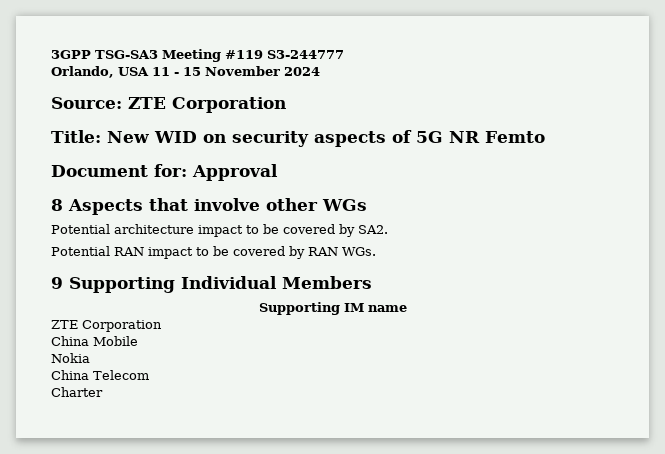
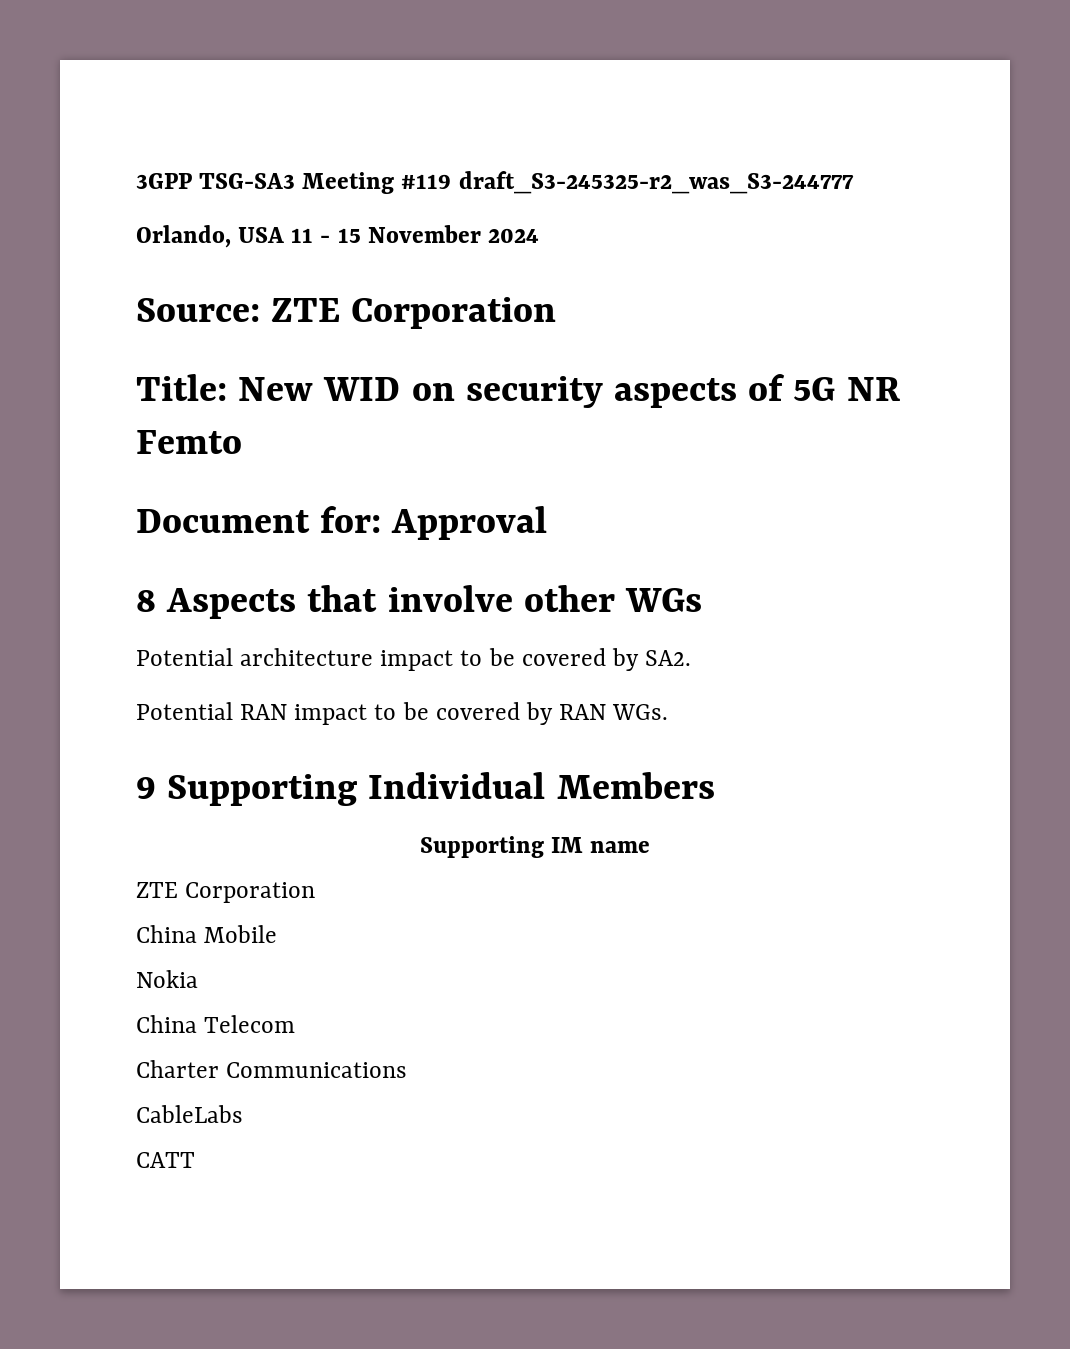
- 3GPP TSG-SA3 Meeting #119 S3-244777
+ 3GPP TSG-SA3 Meeting #119 draft_S3-245325-r2_was_S3-244777
- Charter
+ Charter Communications
+ CableLabs
+ CATT

